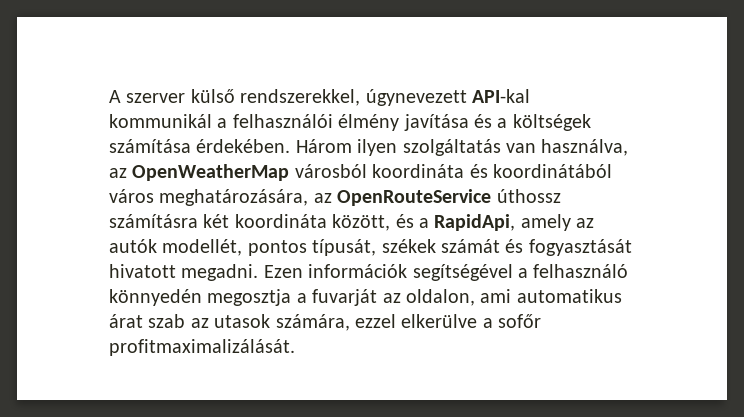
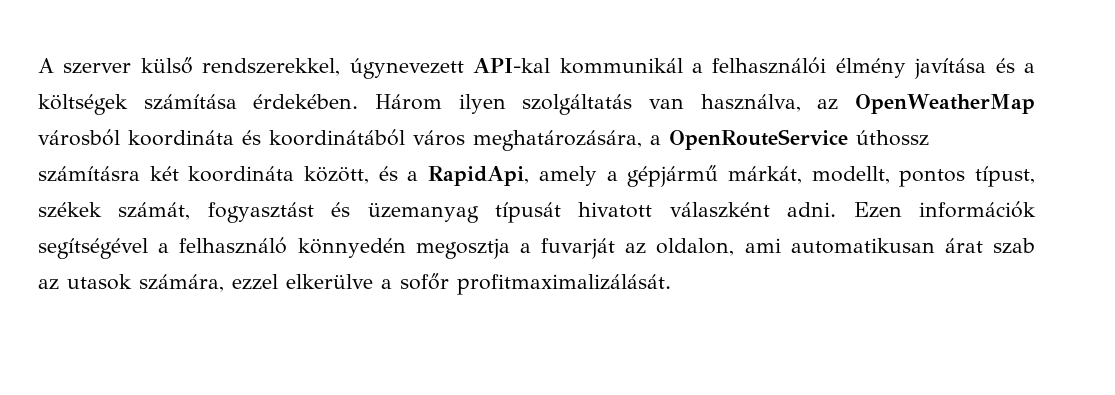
- Három ilyen szolgáltatás van használva, az OpenWeatherMap városból koordináta és koordinátából város meghatározására, az OpenRouteService úthossz számításra két koordináta között, és a RapidApi, amely az autók modellét, pontos típusát, székek számát és fogyasztását hivatott megadni.
+ Három ilyen szolgáltatás van használva, az OpenWeatherMap városból koordináta és koordinátából város meghatározására, a OpenRouteService úthossz számításra két koordináta között, és a RapidApi, amely a gépjármű márkát, modellt, pontos típust, székek számát, fogyasztást és üzemanyag típusát hivatott válaszként adni.
- Ezen információk segítségével a felhasználó könnyedén megosztja a fuvarját az oldalon, ami automatikus árat szab az utasok számára, ezzel elkerülve a sofőr profitmaximalizálását.
+ Ezen információk segítségével a felhasználó könnyedén megosztja a fuvarját az oldalon, ami automatikusan árat szab az utasok számára, ezzel elkerülve a sofőr profitmaximalizálását.

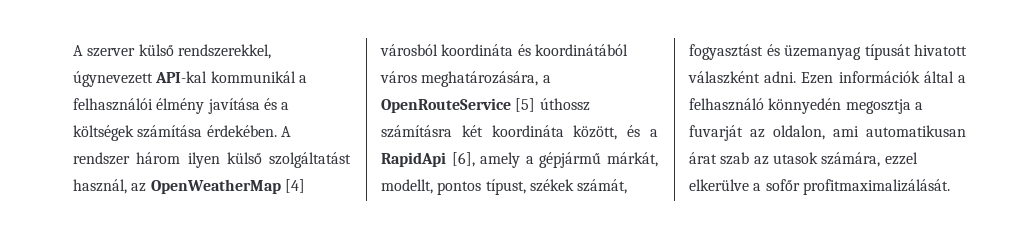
- Három ilyen szolgáltatás van használva, az OpenWeatherMap városból koordináta és koordinátából város meghatározására, a OpenRouteService úthossz számításra két koordináta között, és a RapidApi, amely a gépjármű márkát, modellt, pontos típust, székek számát, fogyasztást és üzemanyag típusát hivatott válaszként adni.
+ A rendszer három ilyen külső szolgáltatást használ, az OpenWeatherMap [4] városból koordináta és koordinátából város meghatározására, a OpenRouteService [5] úthossz számításra két koordináta között, és a RapidApi [6], amely a gépjármű márkát, modellt, pontos típust, székek számát, fogyasztást és üzemanyag típusát hivatott válaszként adni.
- Ezen információk segítségével a felhasználó könnyedén megosztja a fuvarját az oldalon, ami automatikusan árat szab az utasok számára, ezzel elkerülve a sofőr profitmaximalizálását.
+ Ezen információk által a felhasználó könnyedén megosztja a fuvarját az oldalon, ami automatikusan árat szab az utasok számára, ezzel elkerülve a sofőr profitmaximalizálását.

